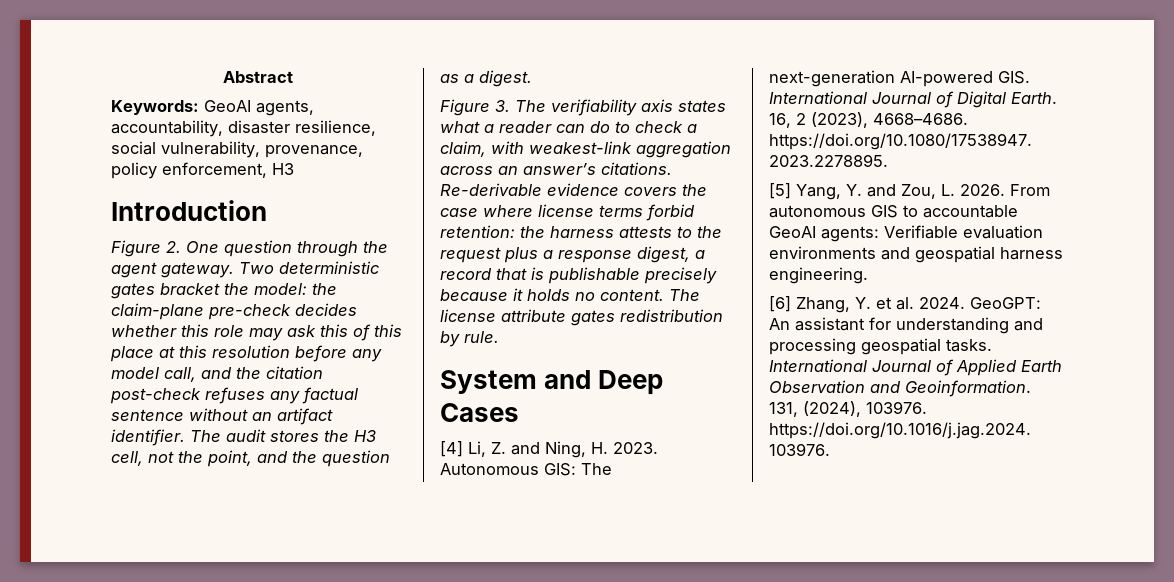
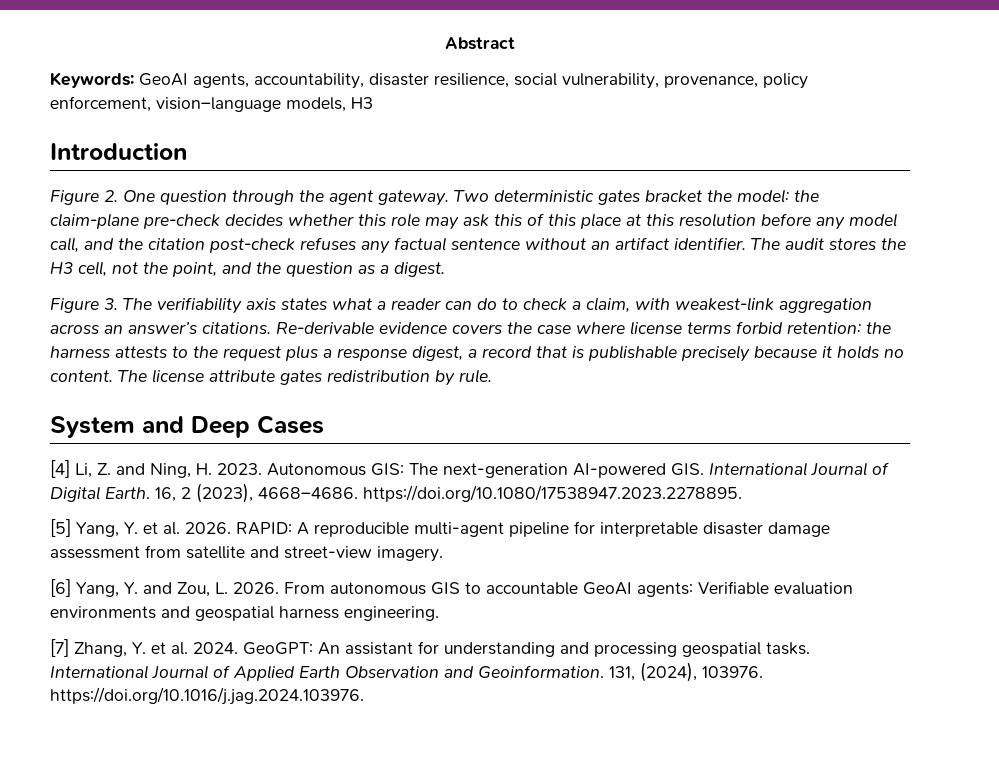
- Keywords: GeoAI agents, accountability, disaster resilience, social vulnerability, provenance, policy enforcement, H3
+ Keywords: GeoAI agents, accountability, disaster resilience, social vulnerability, provenance, policy enforcement, vision–language models, H3
- [5] Yang, Y. and Zou, L. 2026.
+ [5] Yang, Y. et al. 2026. RAPID: A reproducible multi-agent pipeline for interpretable disaster damage assessment from satellite and street-view imagery.
+ [6] Yang, Y. and Zou, L. 2026.
- [6] Zhang, Y. et al. 2024.
+ [7] Zhang, Y. et al. 2024.

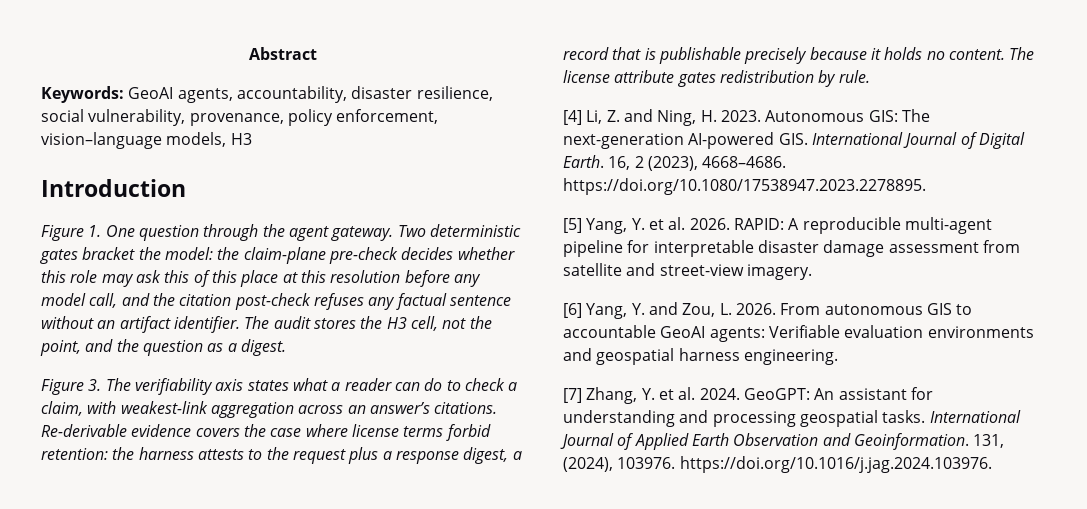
- Figure 2. One question through the agent gateway.
+ Figure 1. One question through the agent gateway.
- System and Deep Cases

